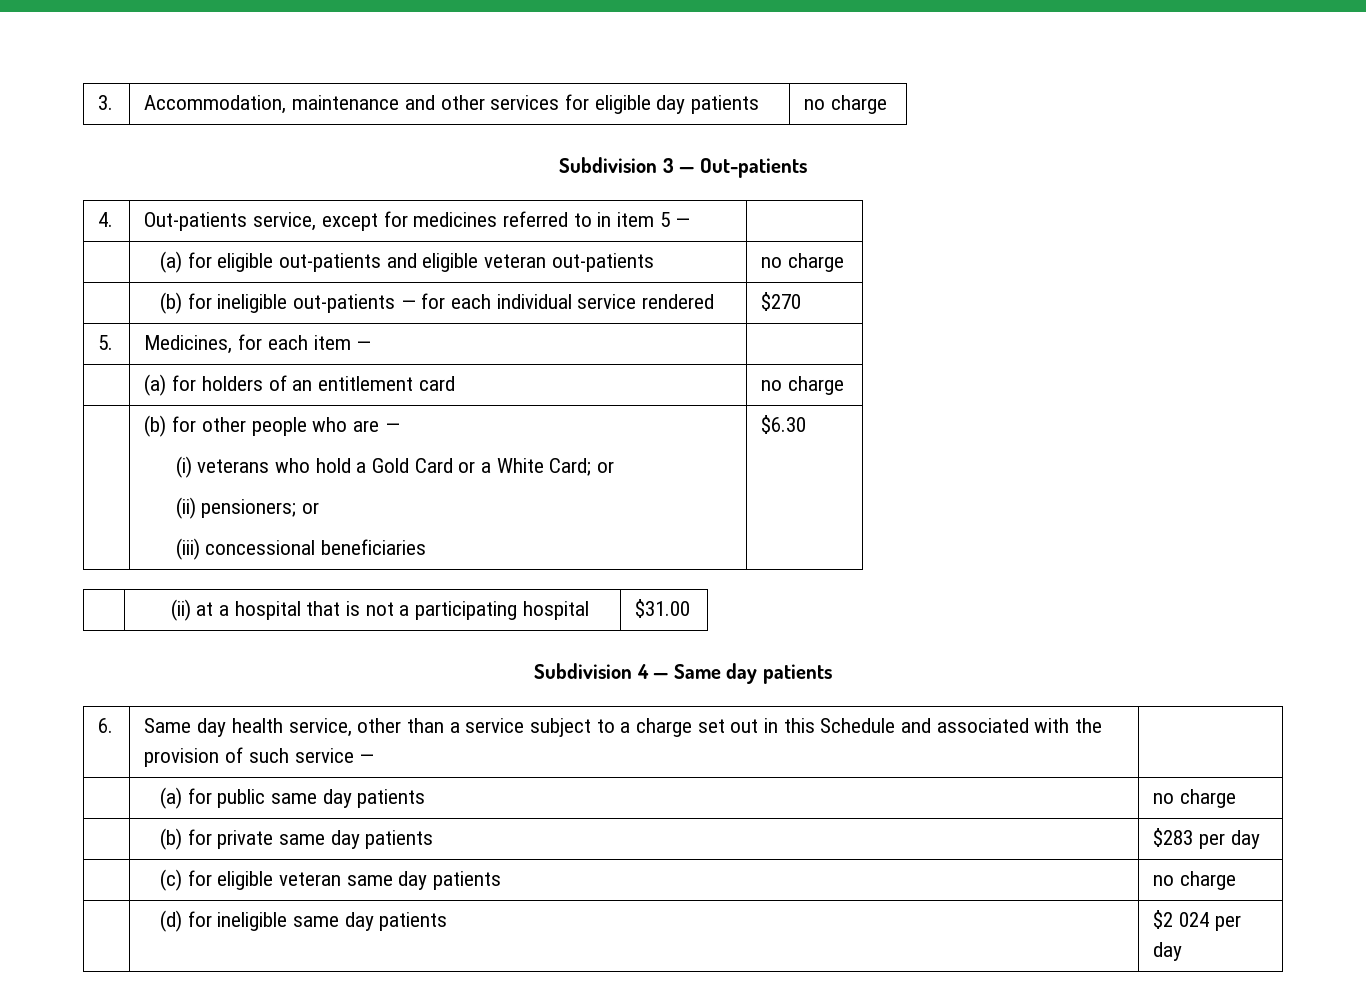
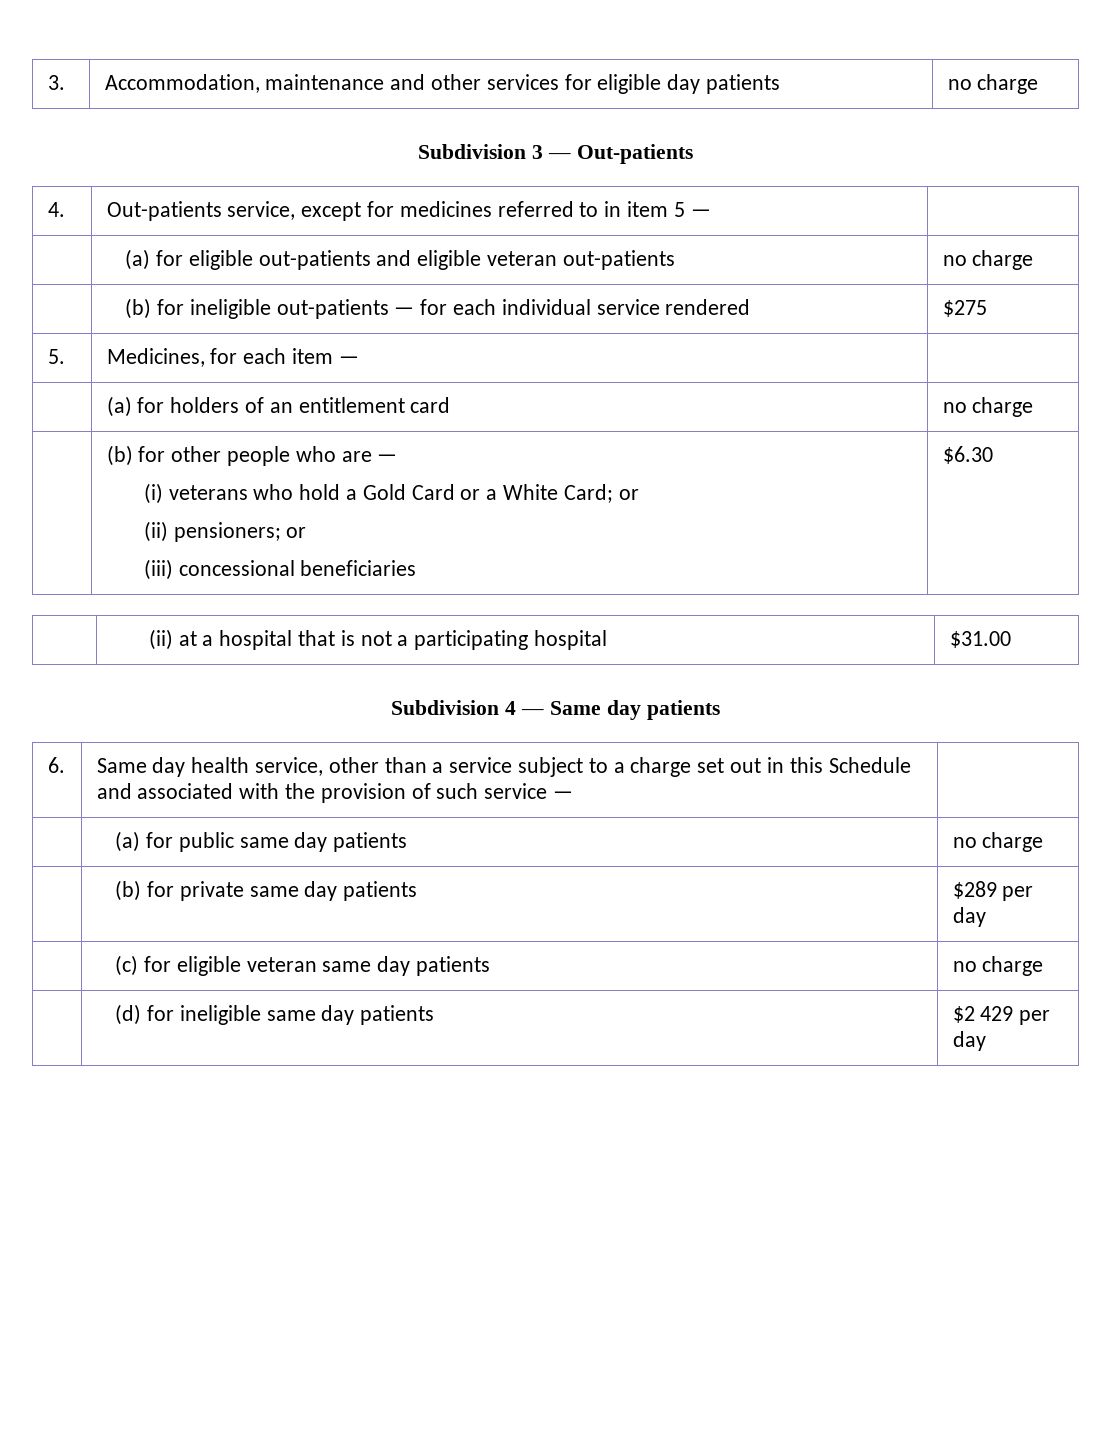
- | (b) for ineligible out-patients — for each individual service rendered | $270
+ | (b) for ineligible out-patients — for each individual service rendered | $275
- | (b) for private same day patients | $283 per day
+ | (b) for private same day patients | $289 per day
- | (d) for ineligible same day patients | $2 024 per day
+ | (d) for ineligible same day patients | $2 429 per day

